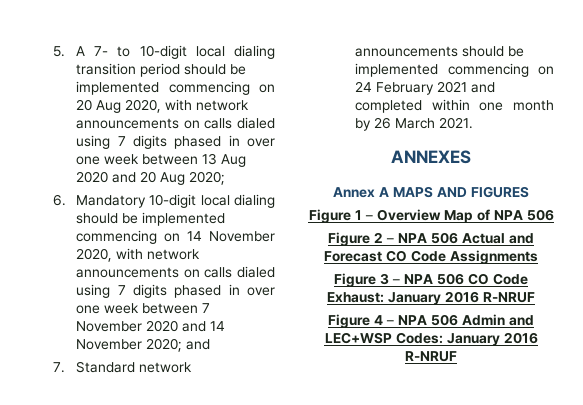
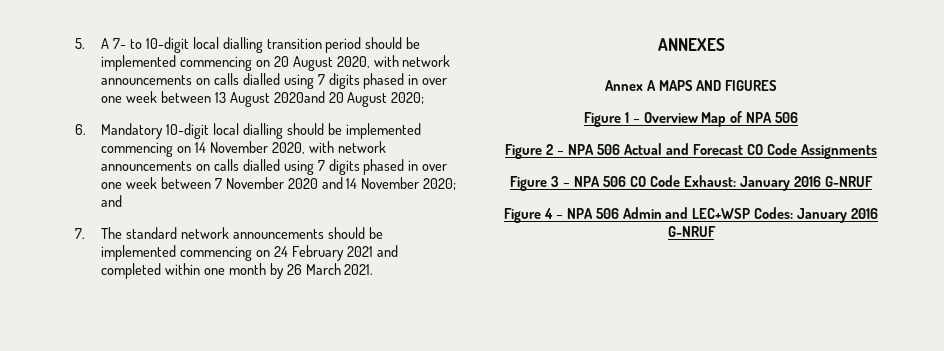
- 5. A 7- to 10-digit local dialing transition period should be implemented commencing on 20 Aug 2020, with network announcements on calls dialed using 7 digits phased in over one week between 13 Aug 2020 and 20 Aug 2020;
+ 5. A 7- to 10-digit local dialling transition period should be implemented commencing on 20 August 2020, with network announcements on calls dialled using 7 digits phased in over one week between 13 August 2020and 20 August 2020;
- 6. Mandatory 10-digit local dialing should be implemented commencing on 14 November 2020, with network announcements on calls dialed using 7 digits phased in over one week between 7 November 2020 and 14 November 2020; and
+ 6. Mandatory 10-digit local dialling should be implemented commencing on 14 November 2020, with network announcements on calls dialled using 7 digits phased in over one week between 7 November 2020 and 14 November 2020; and
- 7. Standard network announcements should be implemented commencing on 24 February 2021 and completed within one month by 26 March 2021.
+ 7. The standard network announcements should be implemented commencing on 24 February 2021 and completed within one month by 26 March 2021.
- Figure 3 – NPA 506 CO Code Exhaust: January 2016 R-NRUF
+ Figure 3 – NPA 506 CO Code Exhaust: January 2016 G-NRUF
- Figure 4 – NPA 506 Admin and LEC+WSP Codes: January 2016 R-NRUF
+ Figure 4 – NPA 506 Admin and LEC+WSP Codes: January 2016 G-NRUF

